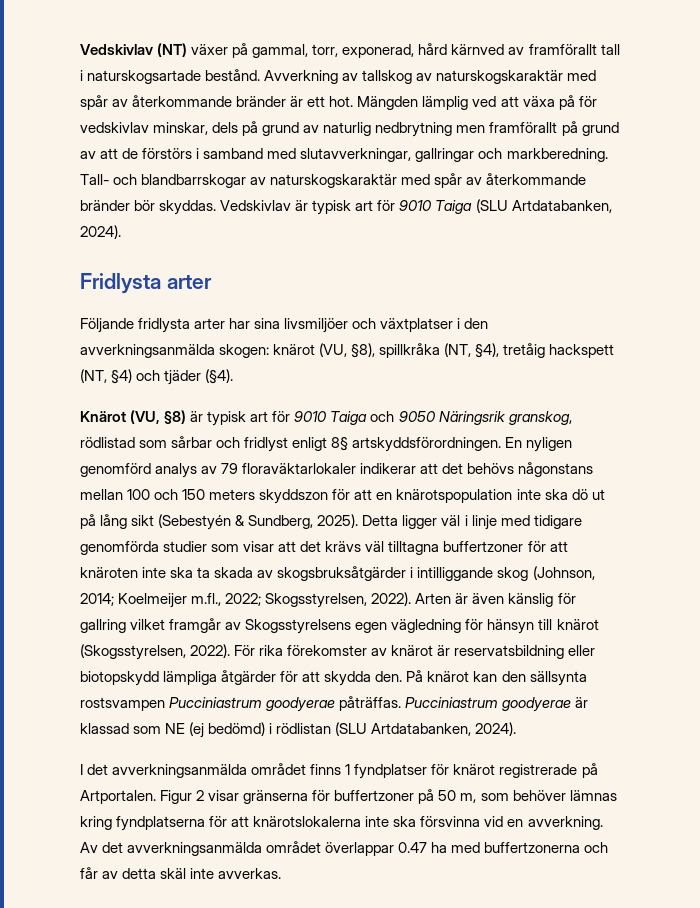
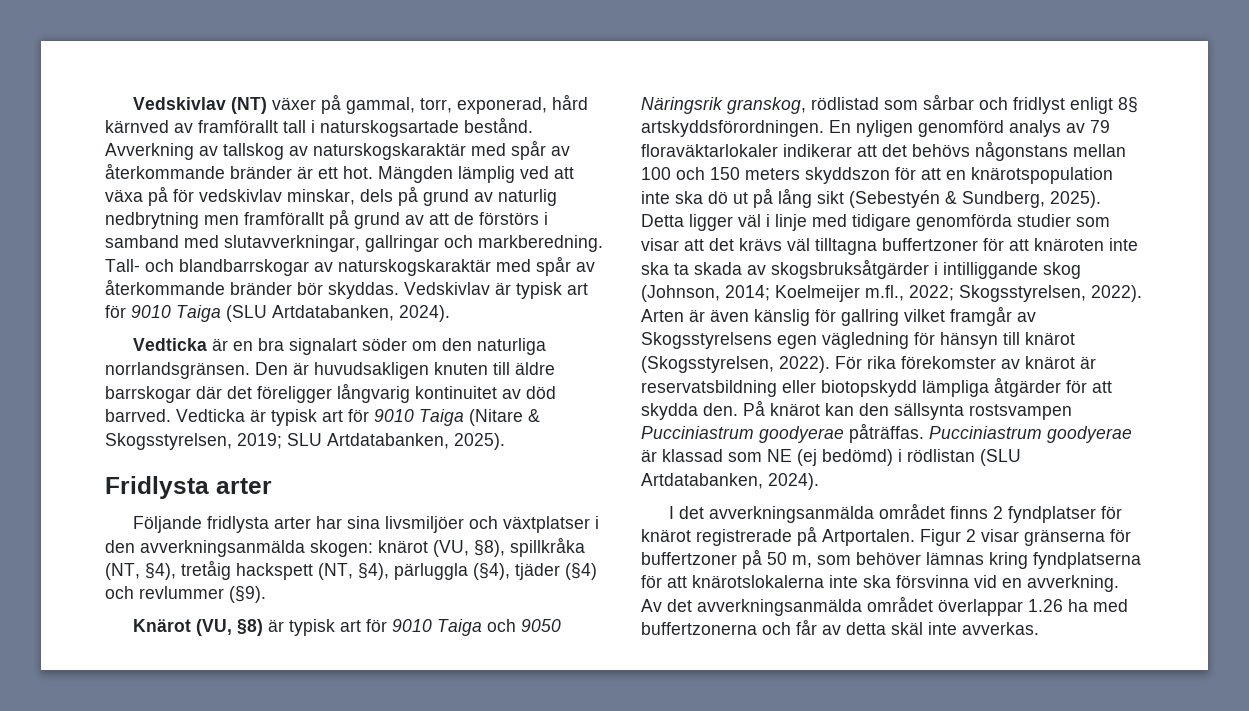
+ Vedticka är en bra signalart söder om den naturliga norrlandsgränsen. Den är huvudsakligen knuten till äldre barrskogar där det föreligger långvarig kontinuitet av död barrved. Vedticka är typisk art för 9010 Taiga (Nitare & Skogsstyrelsen, 2019; SLU Artdatabanken, 2025).
- Följande fridlysta arter har sina livsmiljöer och växtplatser i den avverkningsanmälda skogen: knärot (VU, §8), spillkråka (NT, §4), tretåig hackspett (NT, §4) och tjäder (§4).
+ Följande fridlysta arter har sina livsmiljöer och växtplatser i den avverkningsanmälda skogen: knärot (VU, §8), spillkråka (NT, §4), tretåig hackspett (NT, §4), pärluggla (§4), tjäder (§4) och revlummer (§9).
- I det avverkningsanmälda området finns 1 fyndplatser för knärot registrerade på Artportalen.
+ I det avverkningsanmälda området finns 2 fyndplatser för knärot registrerade på Artportalen.
- Av det avverkningsanmälda området överlappar 0.47 ha med buffertzonerna och får av detta skäl inte avverkas.
+ Av det avverkningsanmälda området överlappar 1.26 ha med buffertzonerna och får av detta skäl inte avverkas.

